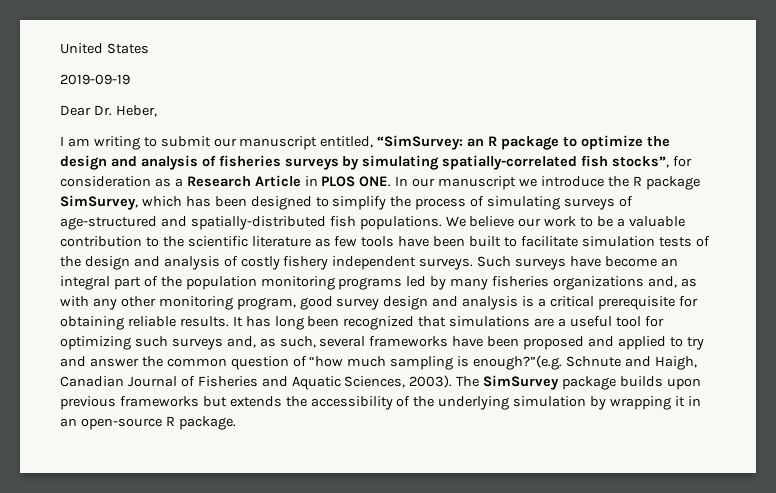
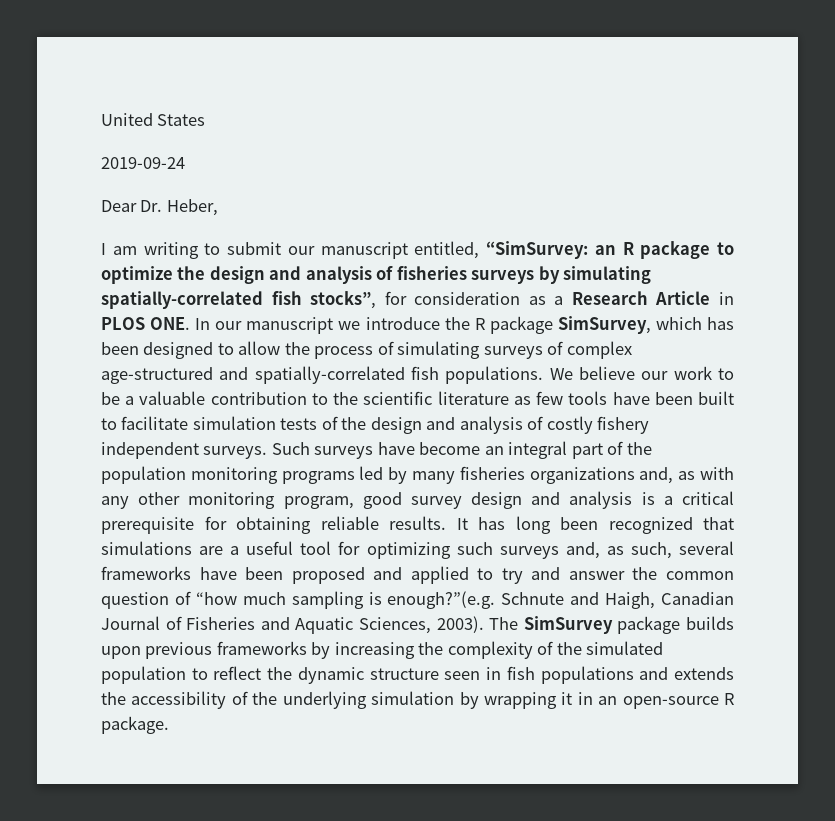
- 2019-09-19
+ 2019-09-24
- I am writing to submit our manuscript entitled, “SimSurvey: an R package to optimize the design and analysis of fisheries surveys by simulating spatially-correlated fish stocks”, for consideration as a Research Article in PLOS ONE. In our manuscript we introduce the R package SimSurvey, which has been designed to simplify the process of simulating surveys of age-structured and spatially-distributed fish populations.
+ I am writing to submit our manuscript entitled, “SimSurvey: an R package to optimize the design and analysis of fisheries surveys by simulating spatially-correlated fish stocks”, for consideration as a Research Article in PLOS ONE. In our manuscript we introduce the R package SimSurvey, which has been designed to allow the process of simulating surveys of complex age-structured and spatially-correlated fish populations.
- The SimSurvey package builds upon previous frameworks but extends the accessibility of the underlying simulation by wrapping it in an open-source R package.
+ The SimSurvey package builds upon previous frameworks by increasing the complexity of the simulated population to reflect the dynamic structure seen in fish populations and extends the accessibility of the underlying simulation by wrapping it in an open-source R package.

